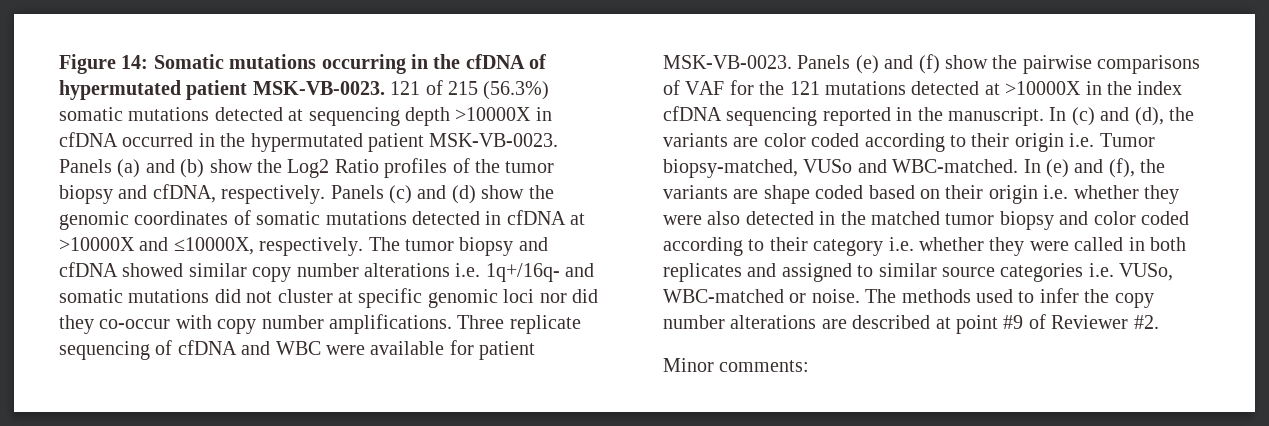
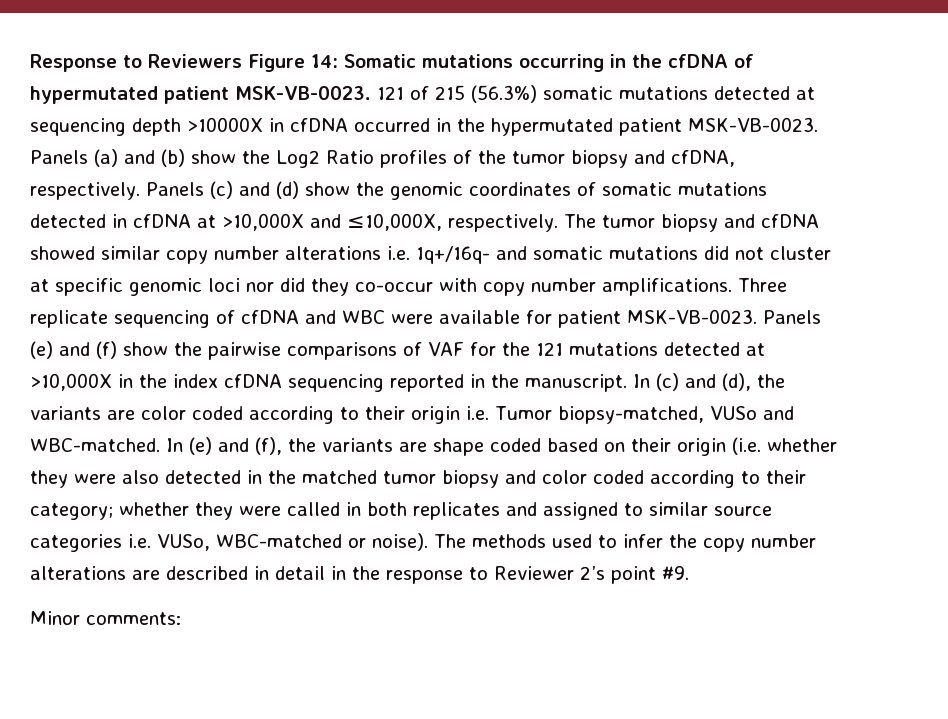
- Figure 14: Somatic mutations occurring in the cfDNA of hypermutated patient MSK-VB-0023.
+ Response to Reviewers Figure 14: Somatic mutations occurring in the cfDNA of hypermutated patient MSK-VB-0023.
- Panels (c) and (d) show the genomic coordinates of somatic mutations detected in cfDNA at >10000X and ≤10000X, respectively.
+ Panels (c) and (d) show the genomic coordinates of somatic mutations detected in cfDNA at >10,000X and ≤10,000X, respectively.
- Panels (e) and (f) show the pairwise comparisons of VAF for the 121 mutations detected at >10000X in the index cfDNA sequencing reported in the manuscript.
+ Panels (e) and (f) show the pairwise comparisons of VAF for the 121 mutations detected at >10,000X in the index cfDNA sequencing reported in the manuscript.
- In (e) and (f), the variants are shape coded based on their origin i.e. whether they were also detected in the matched tumor biopsy and color coded according to their category i.e. whether they were called in both replicates and assigned to similar source categories i.e. VUSo, WBC-matched or noise.
+ In (e) and (f), the variants are shape coded based on their origin (i.e. whether they were also detected in the matched tumor biopsy and color coded according to their category; whether they were called in both replicates and assigned to similar source categories i.e. VUSo, WBC-matched or noise).
- The methods used to infer the copy number alterations are described at point #9 of Reviewer #2.
+ The methods used to infer the copy number alterations are described in detail in the response to Reviewer 2’s point #9.

